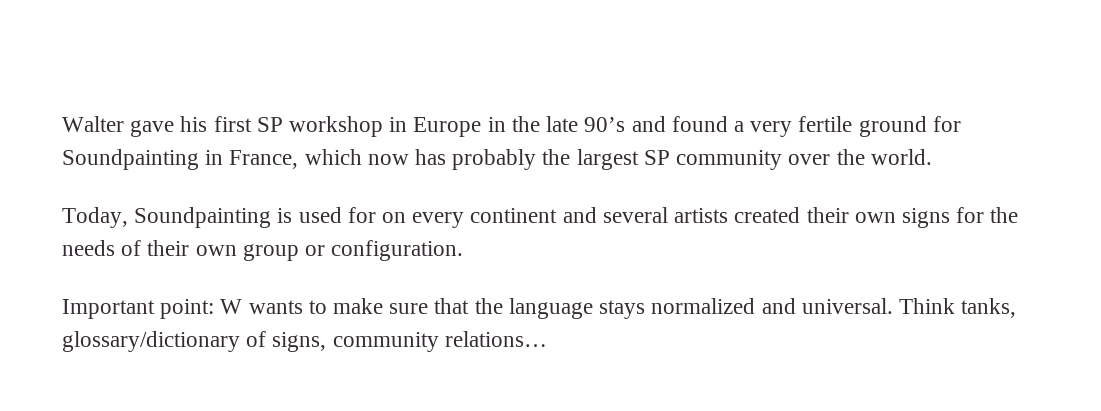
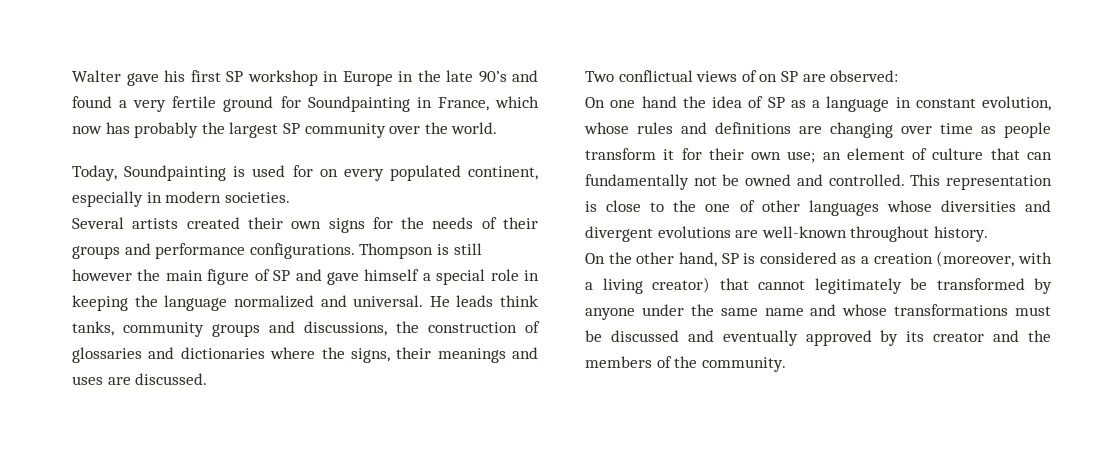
- Today, Soundpainting is used for on every continent and several artists created their own signs for the needs of their own group or configuration.
- Important point: W wants to make sure that the language stays normalized and universal.
+ Today, Soundpainting is used for on every populated continent, especially in modern societies.
+ Several artists created their own signs for the needs of their groups and performance configurations. Thompson is still however the main figure of SP and gave himself a special role in keeping the language normalized and universal.
- Think tanks, glossary/dictionary of signs, community relations…
+ He leads think tanks, community groups and discussions, the construction of glossaries and dictionaries where the signs, their meanings and uses are discussed.
+ Two conflictual views of on SP are observed:
+ On one hand the idea of SP as a language in constant evolution, whose rules and definitions are changing over time as people transform it for their own use; an element of culture that can fundamentally not be owned and controlled. This representation is close to the one of other languages whose diversities and divergent evolutions are well-known throughout history.
+ On the other hand, SP is considered as a creation (moreover, with a living creator) that cannot legitimately be transformed by anyone under the same name and whose transformations must be discussed and eventually approved by its creator and the members of the community.

